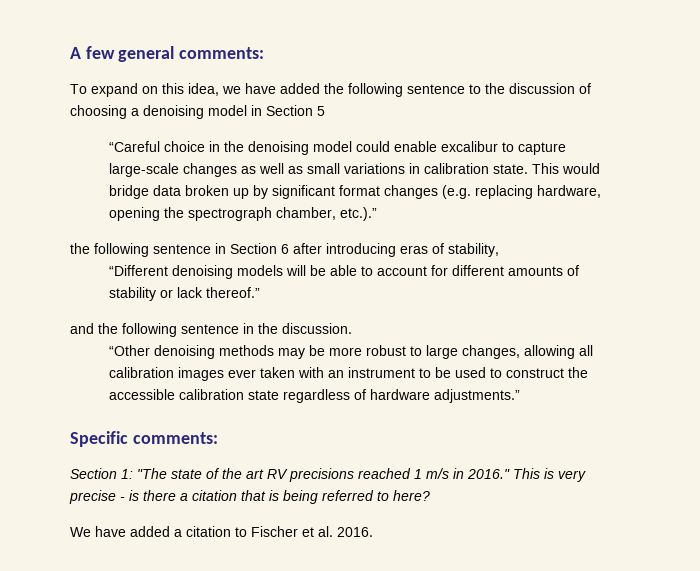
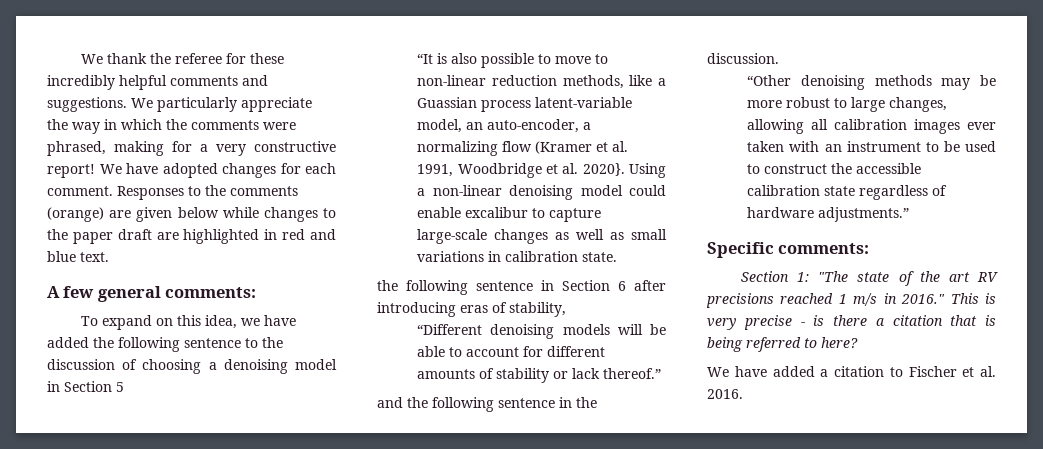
+ We thank the referee for these incredibly helpful comments and suggestions. We particularly appreciate the way in which the comments were phrased, making for a very constructive report! We have adopted changes for each comment. Responses to the comments (orange) are given below while changes to the paper draft are highlighted in red and blue text.
- “Careful choice in the denoising model could enable excalibur to capture large-scale changes as well as small variations in calibration state. This would bridge data broken up by significant format changes (e.g. replacing hardware, opening the spectrograph chamber, etc.).”
+ “It is also possible to move to non-linear reduction methods, like a Guassian process latent-variable model, an auto-encoder, a normalizing flow (Kramer et al. 1991, Woodbridge et al. 2020}. Using a non-linear denoising model could enable excalibur to capture large-scale changes as well as small variations in calibration state.

